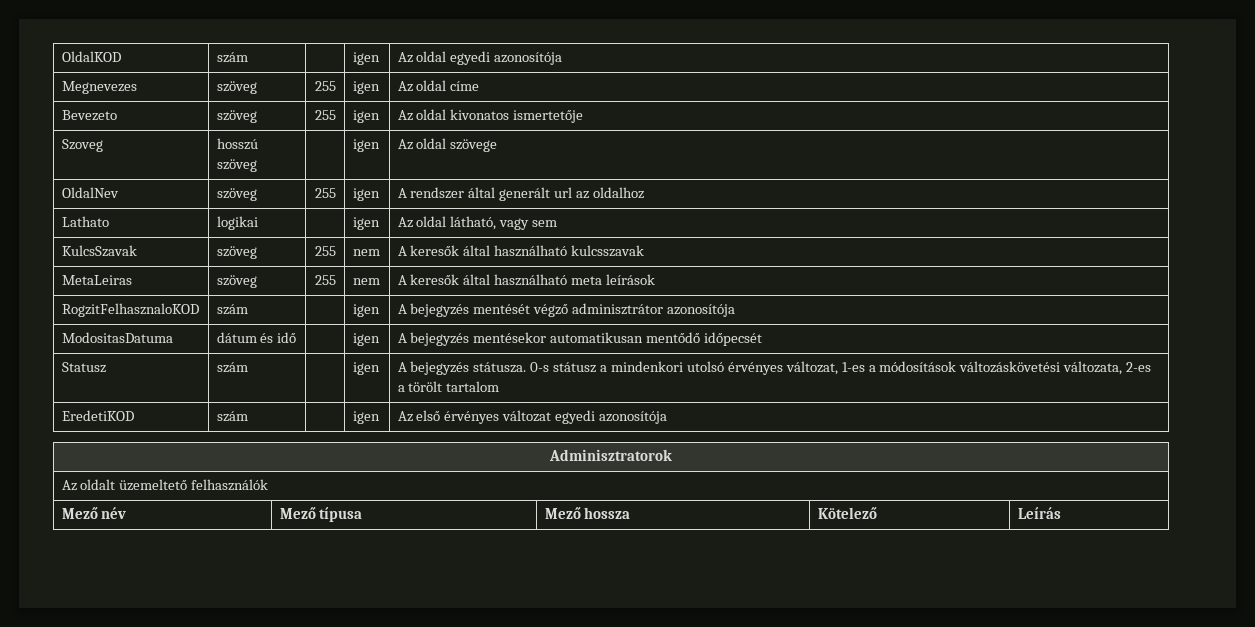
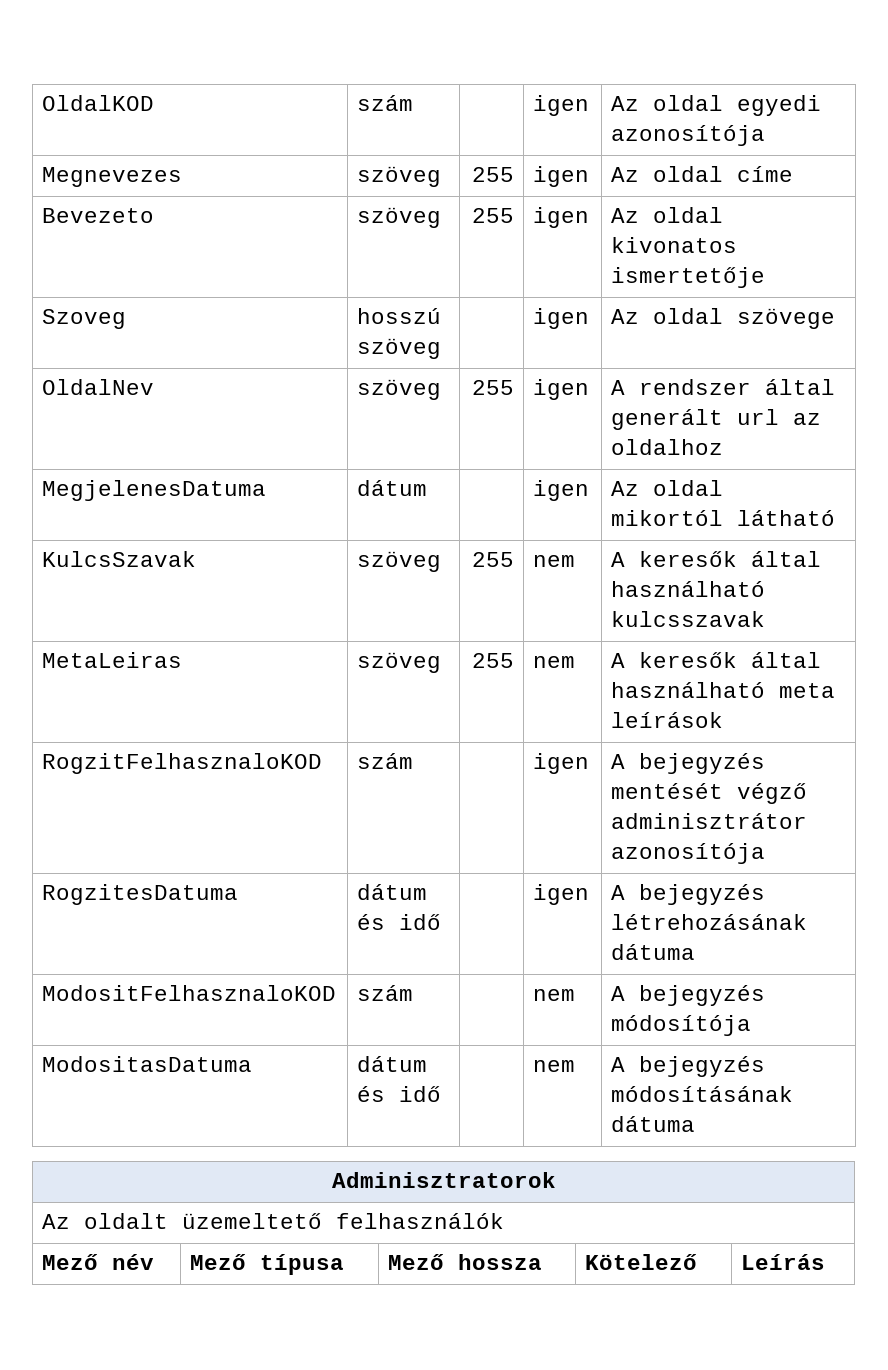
- Lathato | logikai | | igen | Az oldal látható, vagy sem
+ MegjelenesDatuma | dátum | | igen | Az oldal mikortól látható
- ModositasDatuma | dátum és idő | | igen | A bejegyzés mentésekor automatikusan mentődő időpecsét
- Statusz | szám | | igen | A bejegyzés státusza. 0-s státusz a mindenkori utolsó érvényes változat, 1-es a módosítások változáskövetési változata, 2-es a törölt tartalom
- EredetiKOD | szám | | igen | Az első érvényes változat egyedi azonosítója
+ RogzitesDatuma | dátum és idő | | igen | A bejegyzés létrehozásának dátuma
+ ModositFelhasznaloKOD | szám | | nem | A bejegyzés módosítója
+ ModositasDatuma | dátum és idő | | nem | A bejegyzés módosításának dátuma

